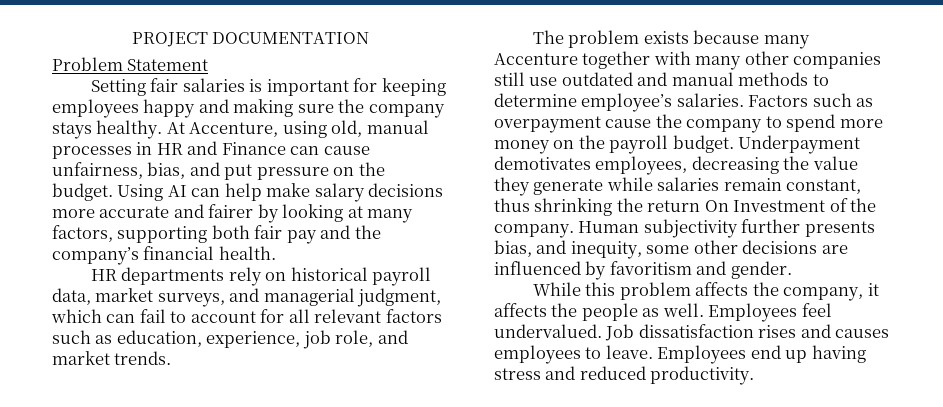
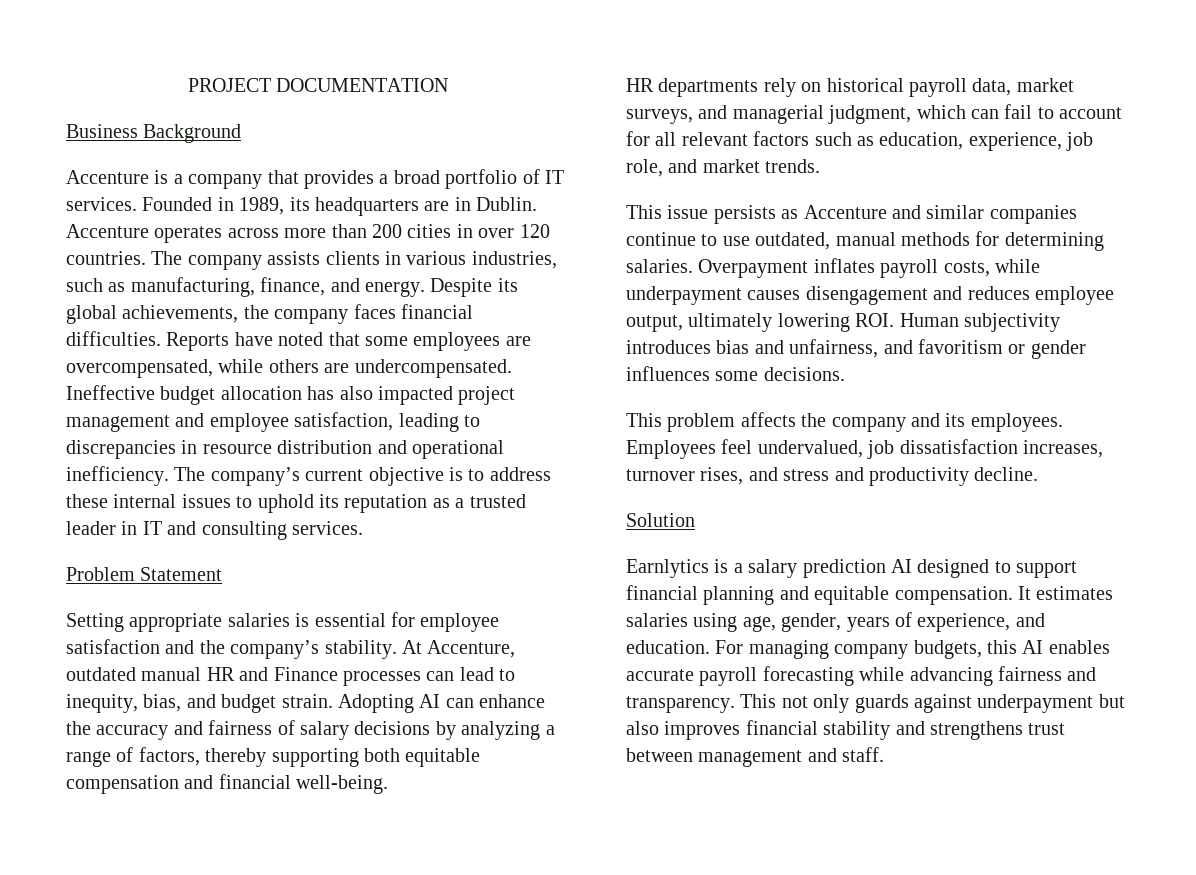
+ Business Background
+ Accenture is a company that provides a broad portfolio of IT services. Founded in 1989, its headquarters are in Dublin. Accenture operates across more than 200 cities in over 120 countries. The company assists clients in various industries, such as manufacturing, finance, and energy. Despite its global achievements, the company faces financial difficulties. Reports have noted that some employees are overcompensated, while others are undercompensated. Ineffective budget allocation has also impacted project management and employee satisfaction, leading to discrepancies in resource distribution and operational inefficiency. The company’s current objective is to address these internal issues to uphold its reputation as a trusted leader in IT and consulting services.
- Setting fair salaries is important for keeping employees happy and making sure the company stays healthy. At Accenture, using old, manual processes in HR and Finance can cause unfairness, bias, and put pressure on the budget. Using AI can help make salary decisions more accurate and fairer by looking at many factors, supporting both fair pay and the company’s financial health.
+ Setting appropriate salaries is essential for employee satisfaction and the company’s stability. At Accenture, outdated manual HR and Finance processes can lead to inequity, bias, and budget strain. Adopting AI can enhance the accuracy and fairness of salary decisions by analyzing a range of factors, thereby supporting both equitable compensation and financial well-being.
- The problem exists because many Accenture together with many other companies still use outdated and manual methods to determine employee’s salaries. Factors such as overpayment cause the company to spend more money on the payroll budget. Underpayment demotivates employees, decreasing the value they generate while salaries remain constant, thus shrinking the return On Investment of the company. Human subjectivity further presents bias, and inequity, some other decisions are influenced by favoritism and gender.
- While this problem affects the company, it affects the people as well. Employees feel undervalued. Job dissatisfaction rises and causes employees to leave. Employees end up having stress and reduced productivity.
+ This issue persists as Accenture and similar companies continue to use outdated, manual methods for determining salaries. Overpayment inflates payroll costs, while underpayment causes disengagement and reduces employee output, ultimately lowering ROI. Human subjectivity introduces bias and unfairness, and favoritism or gender influences some decisions.
+ This problem affects the company and its employees. Employees feel undervalued, job dissatisfaction increases, turnover rises, and stress and productivity decline.
+ Solution
+ Earnlytics is a salary prediction AI designed to support financial planning and equitable compensation. It estimates salaries using age, gender, years of experience, and education. For managing company budgets, this AI enables accurate payroll forecasting while advancing fairness and transparency. This not only guards against underpayment but also improves financial stability and strengthens trust between management and staff.

